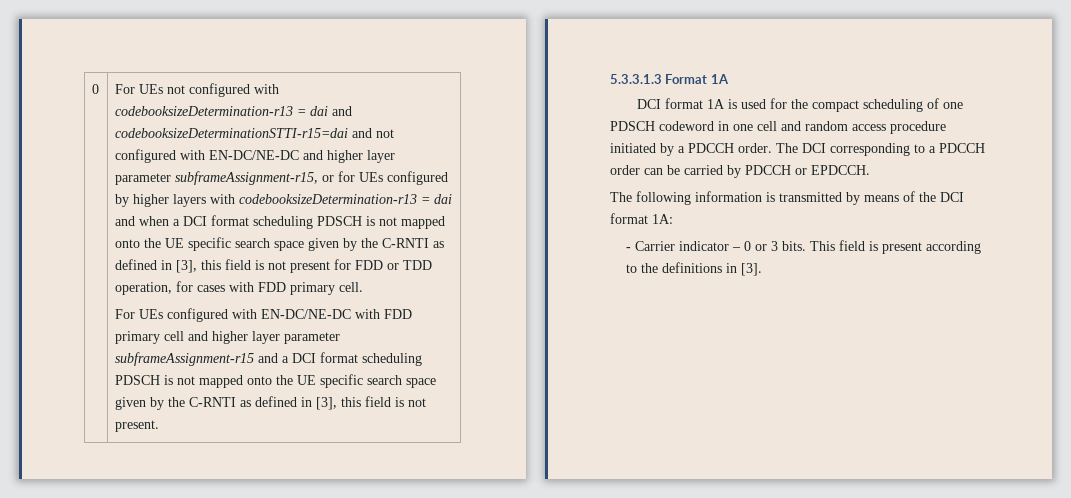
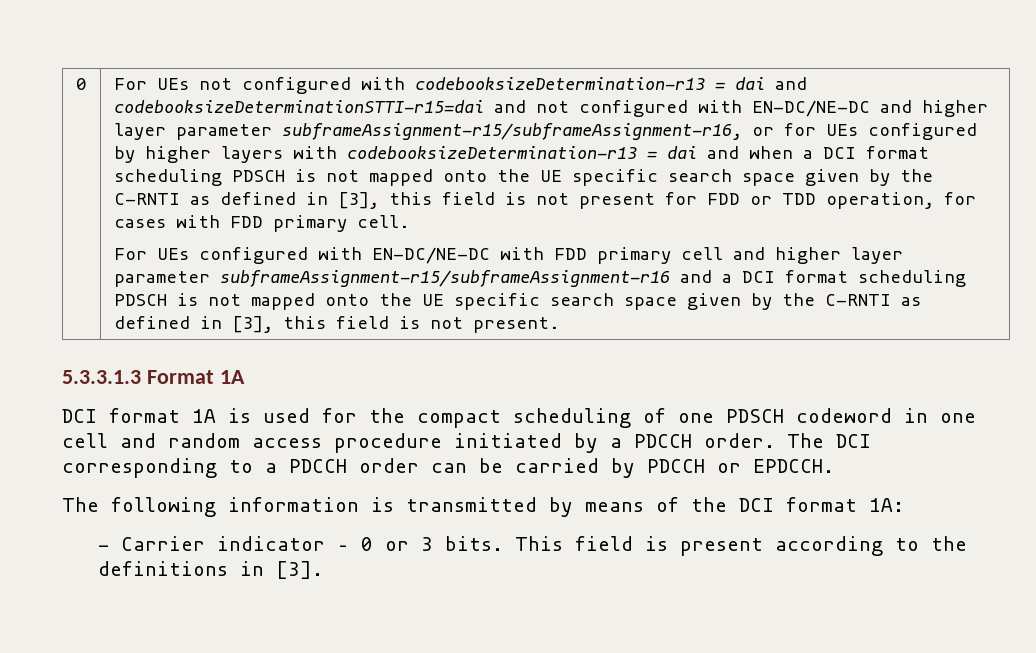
- For UEs not configured with codebooksizeDetermination-r13 = dai and codebooksizeDeterminationSTTI-r15=dai and not configured with EN-DC/NE-DC and higher layer parameter subframeAssignment-r15, or for UEs configured by higher layers with codebooksizeDetermination-r13 = dai and when a DCI format scheduling PDSCH is not mapped onto the UE specific search space given by the C-RNTI as defined in [3], this field is not present for FDD or TDD operation, for cases with FDD primary cell.
+ For UEs not configured with codebooksizeDetermination-r13 = dai and codebooksizeDeterminationSTTI-r15=dai and not configured with EN-DC/NE-DC and higher layer parameter subframeAssignment-r15/subframeAssignment-r16, or for UEs configured by higher layers with codebooksizeDetermination-r13 = dai and when a DCI format scheduling PDSCH is not mapped onto the UE specific search space given by the C-RNTI as defined in [3], this field is not present for FDD or TDD operation, for cases with FDD primary cell.
- For UEs configured with EN-DC/NE-DC with FDD primary cell and higher layer parameter subframeAssignment-r15 and a DCI format scheduling PDSCH is not mapped onto the UE specific search space given by the C-RNTI as defined in [3], this field is not present.
+ For UEs configured with EN-DC/NE-DC with FDD primary cell and higher layer parameter subframeAssignment-r15/subframeAssignment-r16 and a DCI format scheduling PDSCH is not mapped onto the UE specific search space given by the C-RNTI as defined in [3], this field is not present.

